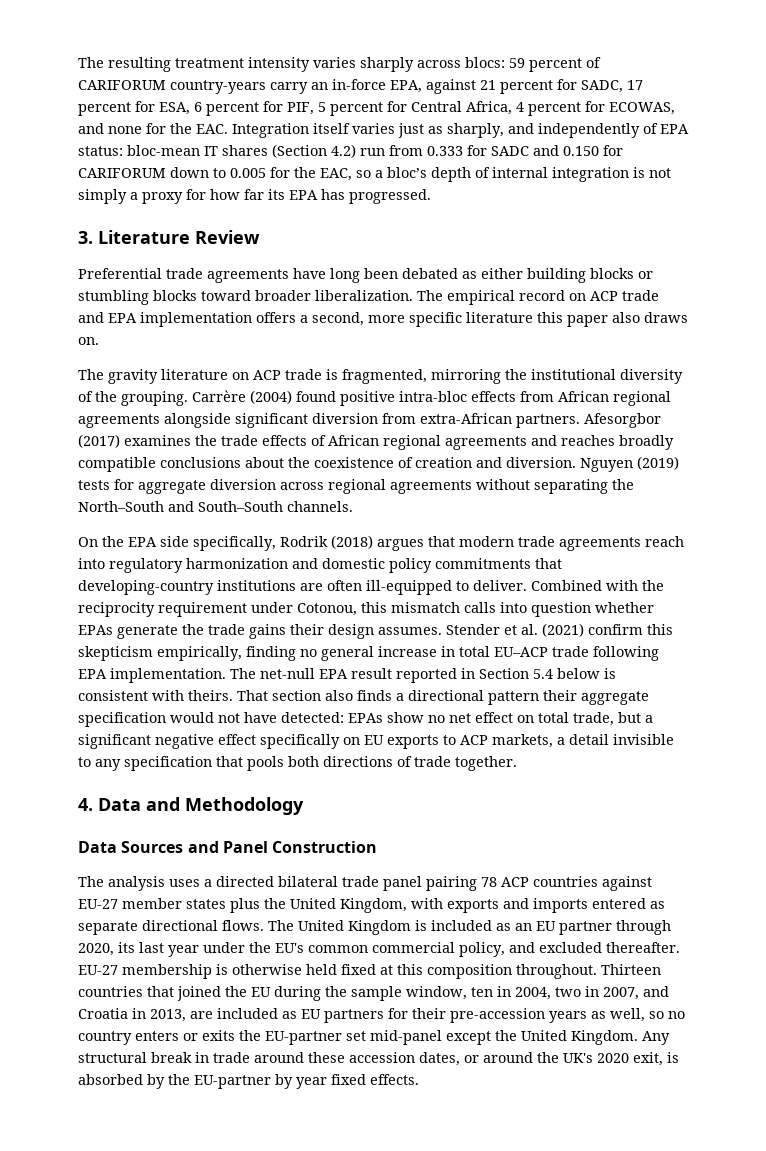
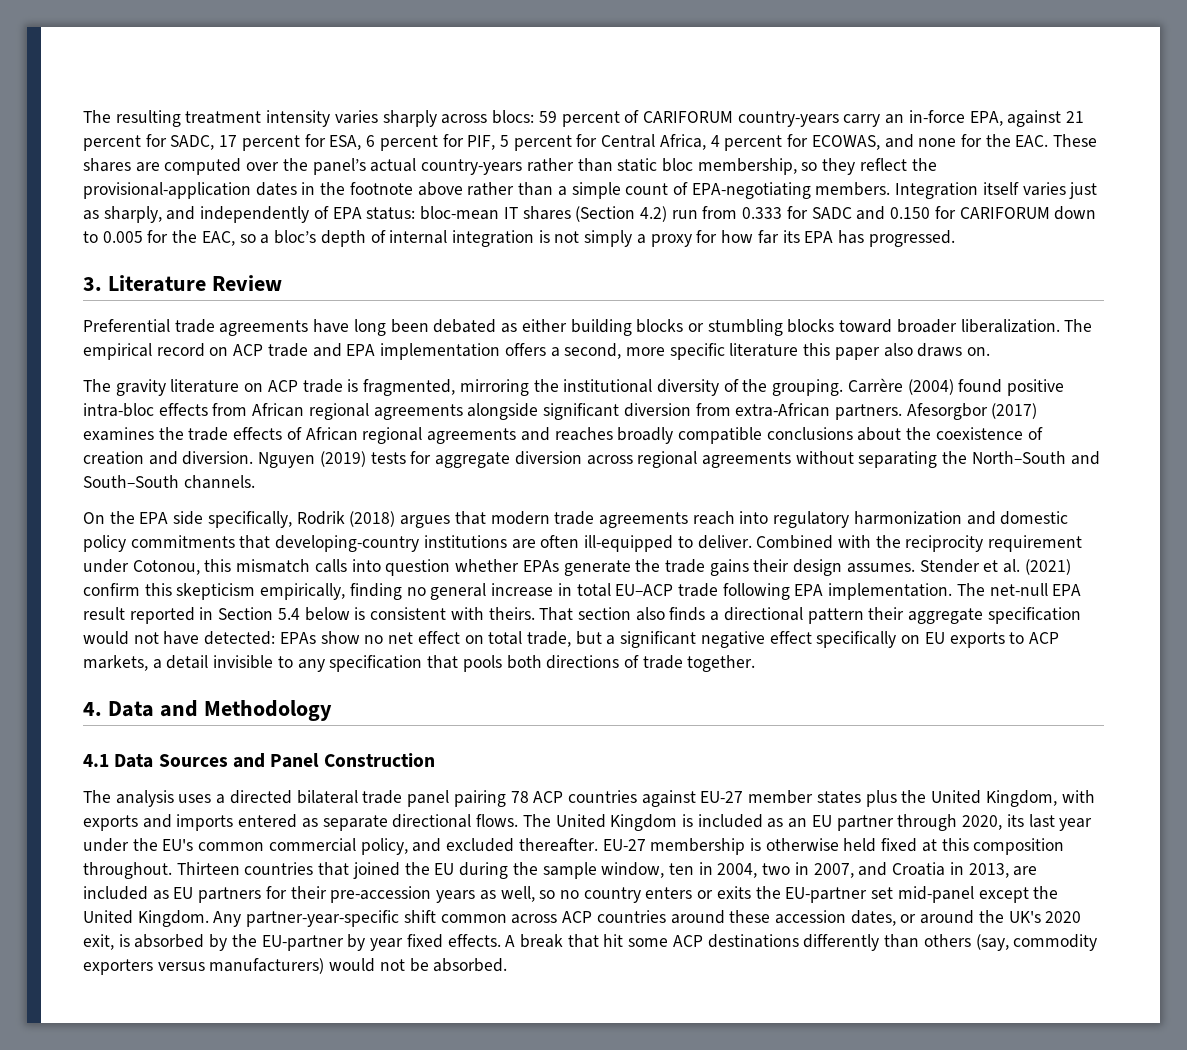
- 59 percent of CARIFORUM country-years carry an in-force EPA, against 21 percent for SADC, 17 percent for ESA, 6 percent for PIF, 5 percent for Central Africa, 4 percent for ECOWAS, and none for the EAC. Integration itself varies just as sharply, and independently of EPA status:
+ 59 percent of CARIFORUM country-years carry an in-force EPA, against 21 percent for SADC, 17 percent for ESA, 6 percent for PIF, 5 percent for Central Africa, 4 percent for ECOWAS, and none for the EAC. These shares are computed over the panel’s actual country-years rather than static bloc membership, so they reflect the provisional-application dates in the footnote above rather than a simple count of EPA-negotiating members. Integration itself varies just as sharply, and independently of EPA status:
- Data Sources and Panel Construction
+ 4.1 Data Sources and Panel Construction
- Any structural break in trade around these accession dates, or around the UK's 2020 exit, is absorbed by the EU-partner by year fixed effects.
+ Any partner-year-specific shift common across ACP countries around these accession dates, or around the UK's 2020 exit, is absorbed by the EU-partner by year fixed effects.
+ A break that hit some ACP destinations differently than others (say, commodity exporters versus manufacturers) would not be absorbed.

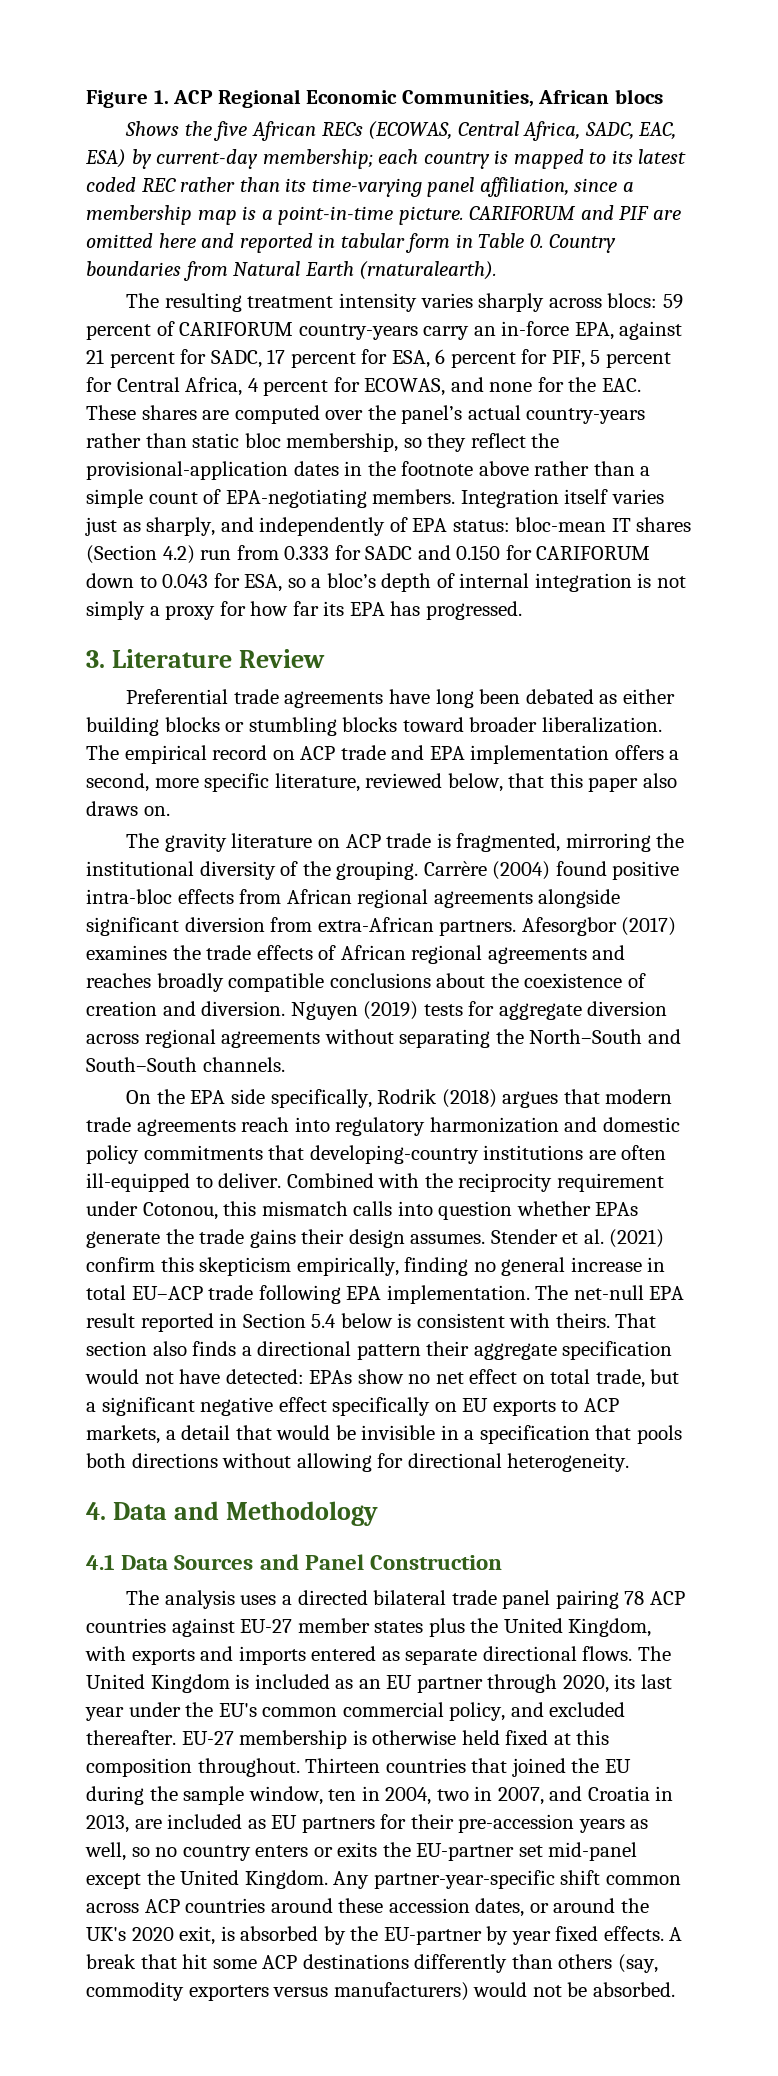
+ Figure 1. ACP Regional Economic Communities, African blocs
+ Shows the five African RECs (ECOWAS, Central Africa, SADC, EAC, ESA) by current-day membership; each country is mapped to its latest coded REC rather than its time-varying panel affiliation, since a membership map is a point-in-time picture. CARIFORUM and PIF are omitted here and reported in tabular form in Table 0. Country boundaries from Natural Earth (rnaturalearth).
- Integration itself varies just as sharply, and independently of EPA status: bloc-mean IT shares (Section 4.2) run from 0.333 for SADC and 0.150 for CARIFORUM down to 0.005 for the EAC, so a bloc’s depth of internal integration is not simply a proxy for how far its EPA has progressed.
+ Integration itself varies just as sharply, and independently of EPA status: bloc-mean IT shares (Section 4.2) run from 0.333 for SADC and 0.150 for CARIFORUM down to 0.043 for ESA, so a bloc’s depth of internal integration is not simply a proxy for how far its EPA has progressed.
- The empirical record on ACP trade and EPA implementation offers a second, more specific literature this paper also draws on.
+ The empirical record on ACP trade and EPA implementation offers a second, more specific literature, reviewed below, that this paper also draws on.
- That section also finds a directional pattern their aggregate specification would not have detected: EPAs show no net effect on total trade, but a significant negative effect specifically on EU exports to ACP markets, a detail invisible to any specification that pools both directions of trade together.
+ That section also finds a directional pattern their aggregate specification would not have detected: EPAs show no net effect on total trade, but a significant negative effect specifically on EU exports to ACP markets, a detail that would be invisible in a specification that pools both directions without allowing for directional heterogeneity.

